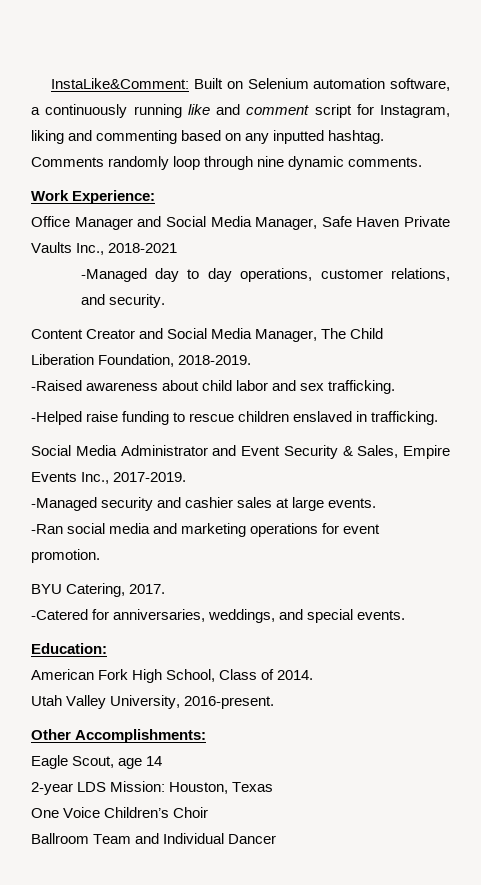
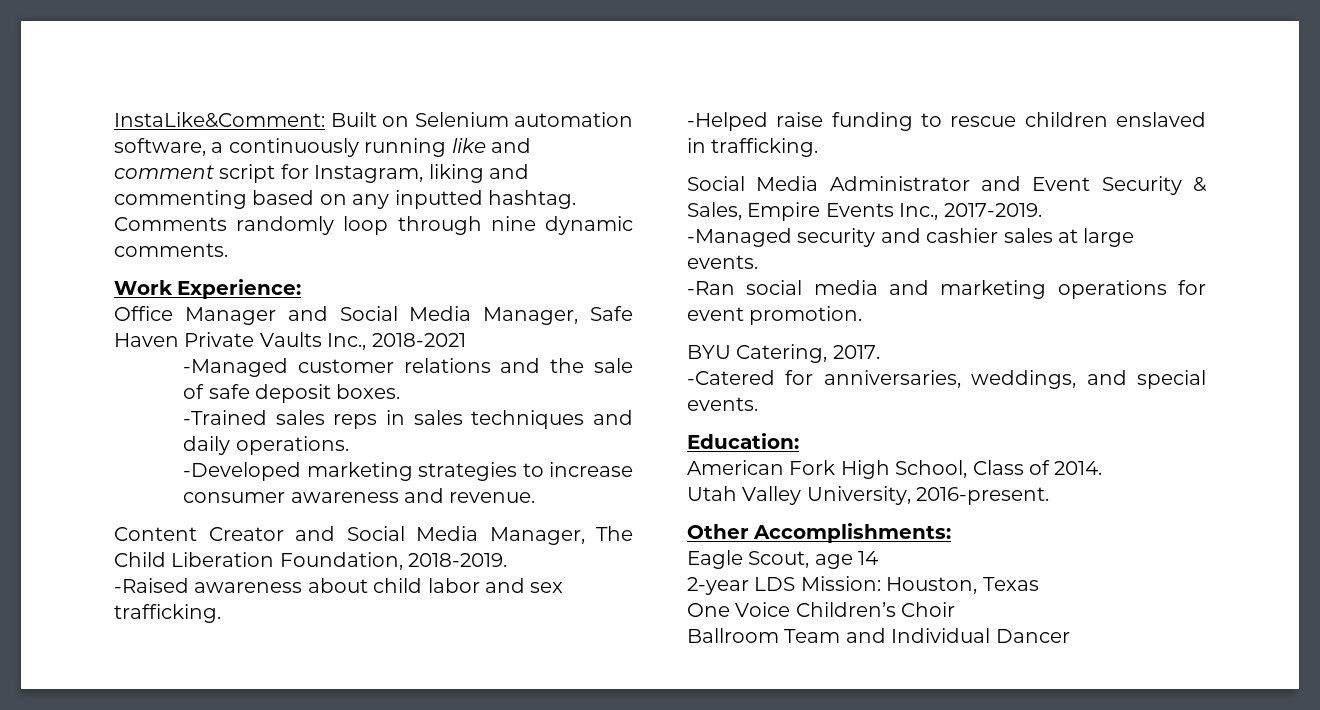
- -Managed day to day operations, customer relations, and security.
+ -Managed customer relations and the sale of safe deposit boxes.
+ -Trained sales reps in sales techniques and daily operations.
+ -Developed marketing strategies to increase consumer awareness and revenue.

